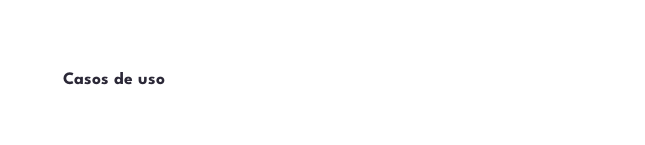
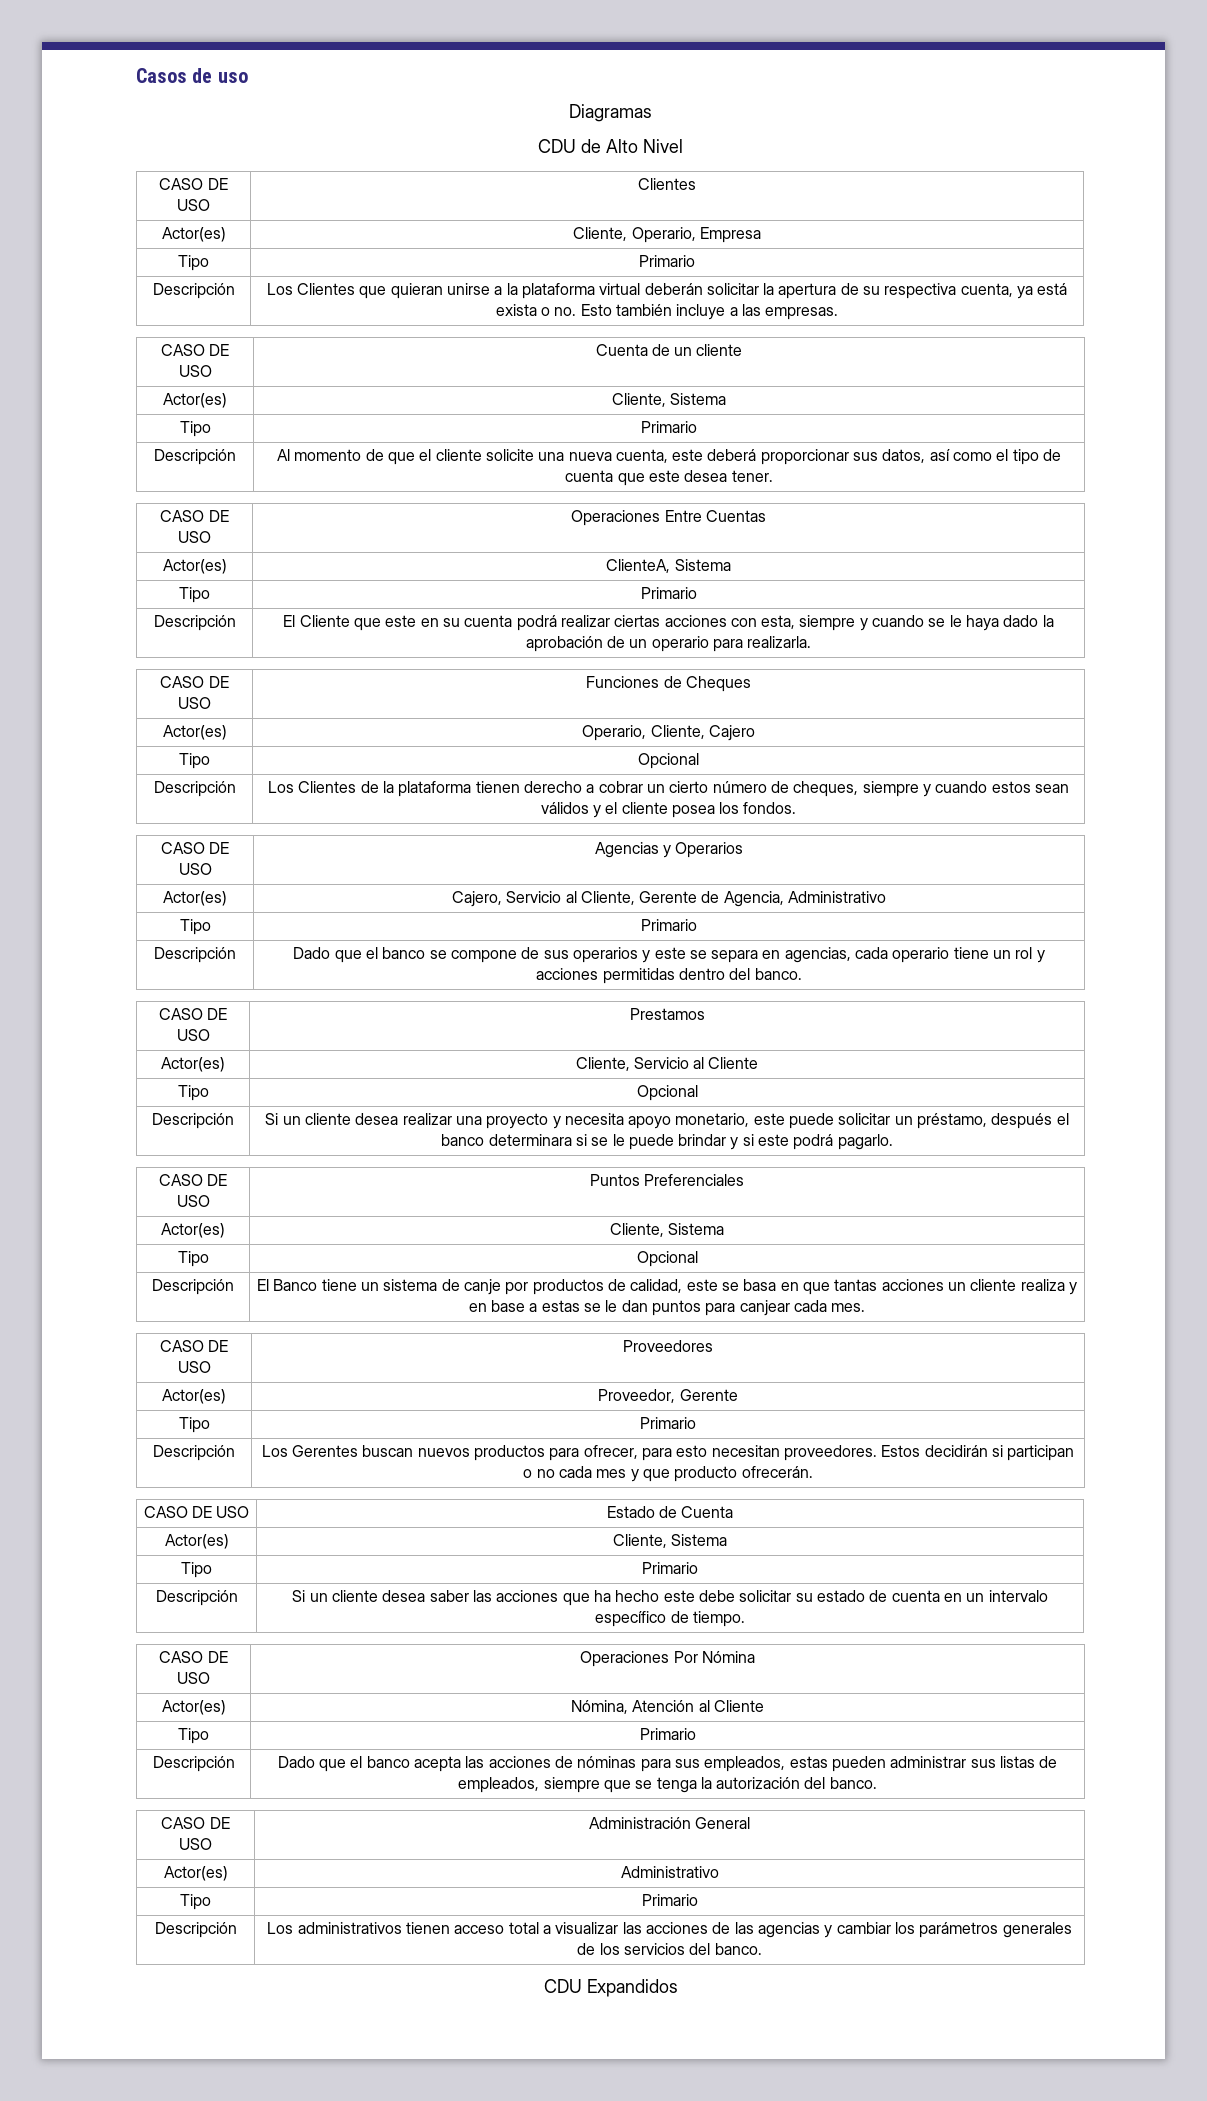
+ Diagramas
+ CDU de Alto Nivel
+ CASO DE USO | Clientes
+ Actor(es) | Cliente, Operario, Empresa
+ Tipo | Primario
+ Descripción | Los Clientes que quieran unirse a la plataforma virtual deberán solicitar la apertura de su respectiva cuenta, ya está exista o no. Esto también incluye a las empresas.
+ CASO DE USO | Cuenta de un cliente
+ Actor(es) | Cliente, Sistema
+ Tipo | Primario
+ Descripción | Al momento de que el cliente solicite una nueva cuenta, este deberá proporcionar sus datos, así como el tipo de cuenta que este desea tener.
+ CASO DE USO | Operaciones Entre Cuentas
+ Actor(es) | ClienteA, Sistema
+ Tipo | Primario
+ Descripción | El Cliente que este en su cuenta podrá realizar ciertas acciones con esta, siempre y cuando se le haya dado la aprobación de un operario para realizarla.
+ CASO DE USO | Funciones de Cheques
+ Actor(es) | Operario, Cliente, Cajero
+ Tipo | Opcional
+ Descripción | Los Clientes de la plataforma tienen derecho a cobrar un cierto número de cheques, siempre y cuando estos sean válidos y el cliente posea los fondos.
+ CASO DE USO | Agencias y Operarios
+ Actor(es) | Cajero, Servicio al Cliente, Gerente de Agencia, Administrativo
+ Tipo | Primario
+ Descripción | Dado que el banco se compone de sus operarios y este se separa en agencias, cada operario tiene un rol y acciones permitidas dentro del banco.
+ CASO DE USO | Prestamos
+ Actor(es) | Cliente, Servicio al Cliente
+ Tipo | Opcional
+ Descripción | Si un cliente desea realizar una proyecto y necesita apoyo monetario, este puede solicitar un préstamo, después el banco determinara si se le puede brindar y si este podrá pagarlo.
+ CASO DE USO | Puntos Preferenciales
+ Actor(es) | Cliente, Sistema
+ Tipo | Opcional
+ Descripción | El Banco tiene un sistema de canje por productos de calidad, este se basa en que tantas acciones un cliente realiza y en base a estas se le dan puntos para canjear cada mes.
+ CASO DE USO | Proveedores
+ Actor(es) | Proveedor, Gerente
+ Tipo | Primario
+ Descripción | Los Gerentes buscan nuevos productos para ofrecer, para esto necesitan proveedores. Estos decidirán si participan o no cada mes y que producto ofrecerán.
+ CASO DE USO | Estado de Cuenta
+ Actor(es) | Cliente, Sistema
+ Tipo | Primario
+ Descripción | Si un cliente desea saber las acciones que ha hecho este debe solicitar su estado de cuenta en un intervalo específico de tiempo.
+ CASO DE USO | Operaciones Por Nómina
+ Actor(es) | Nómina, Atención al Cliente
+ Tipo | Primario
+ Descripción | Dado que el banco acepta las acciones de nóminas para sus empleados, estas pueden administrar sus listas de empleados, siempre que se tenga la autorización del banco.
+ CASO DE USO | Administración General
+ Actor(es) | Administrativo
+ Tipo | Primario
+ Descripción | Los administrativos tienen acceso total a visualizar las acciones de las agencias y cambiar los parámetros generales de los servicios del banco.
+ CDU Expandidos

